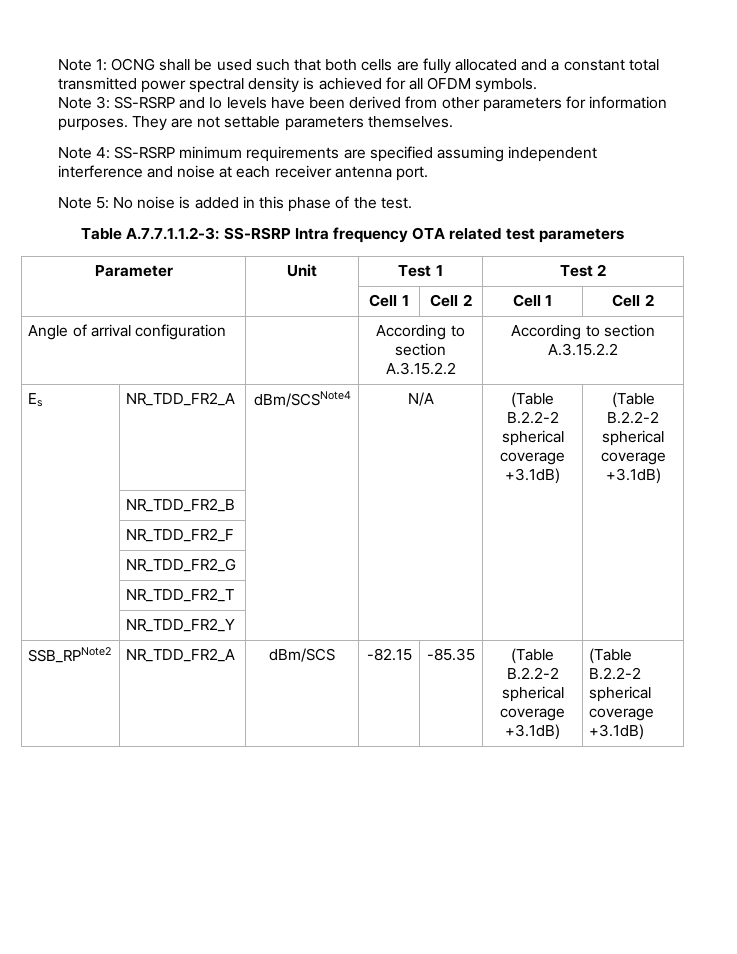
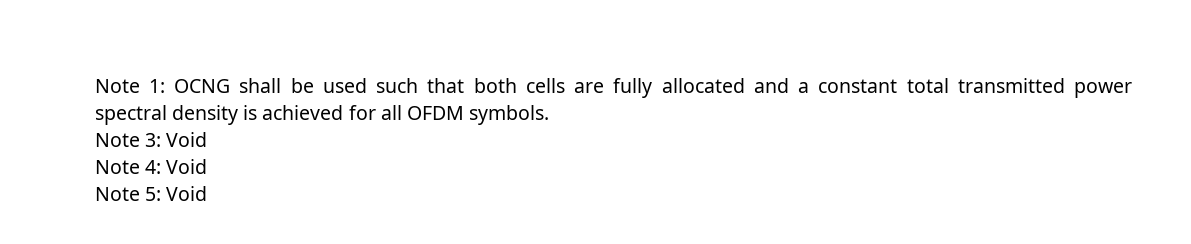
- Note 3: SS-RSRP and Io levels have been derived from other parameters for information purposes. They are not settable parameters themselves.
- Note 4: SS-RSRP minimum requirements are specified assuming independent interference and noise at each receiver antenna port.
- Note 5: No noise is added in this phase of the test.
- Table A.7.7.1.1.2-3: SS-RSRP Intra frequency OTA related test parameters
- Parameter | Unit | Test 1 | Test 2
- | | Cell 1 | Cell 2 | Cell 1 | Cell 2
- Angle of arrival configuration | | According to section A.3.15.2.2 | According to section A.3.15.2.2
- Es | NR_TDD_FR2_A | dBm/SCSNote4 | N/A | (Table B.2.2-2 spherical coverage +3.1dB) | (Table B.2.2-2 spherical coverage +3.1dB)
- | NR_TDD_FR2_B | | | |
- | NR_TDD_FR2_F | | | |
- | NR_TDD_FR2_G | | | |
- | NR_TDD_FR2_T | | | |
- | NR_TDD_FR2_Y | | | |
- SSB_RPNote2 | NR_TDD_FR2_A | dBm/SCS | -82.15 | -85.35 | (Table B.2.2-2 spherical coverage +3.1dB) | (Table B.2.2-2 spherical coverage +3.1dB)
+ Note 3: Void
+ Note 4: Void
+ Note 5: Void

